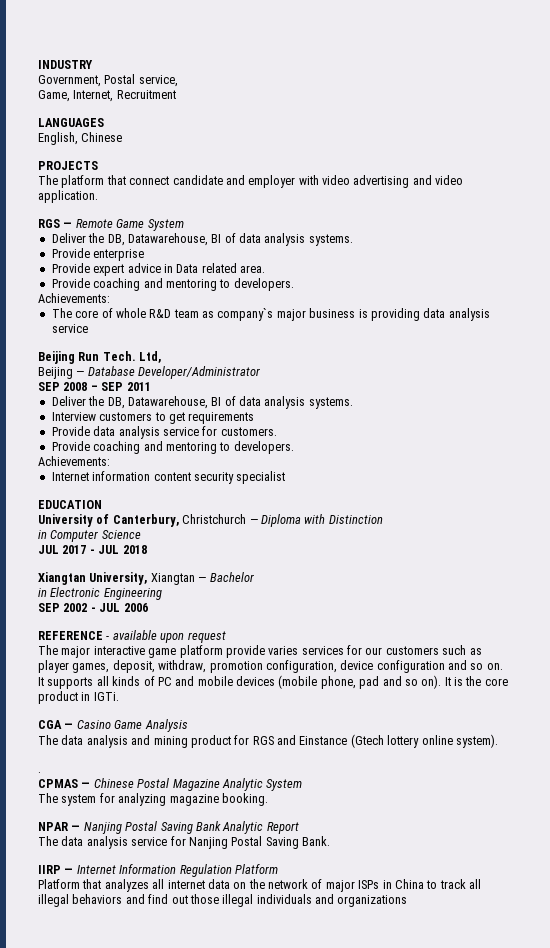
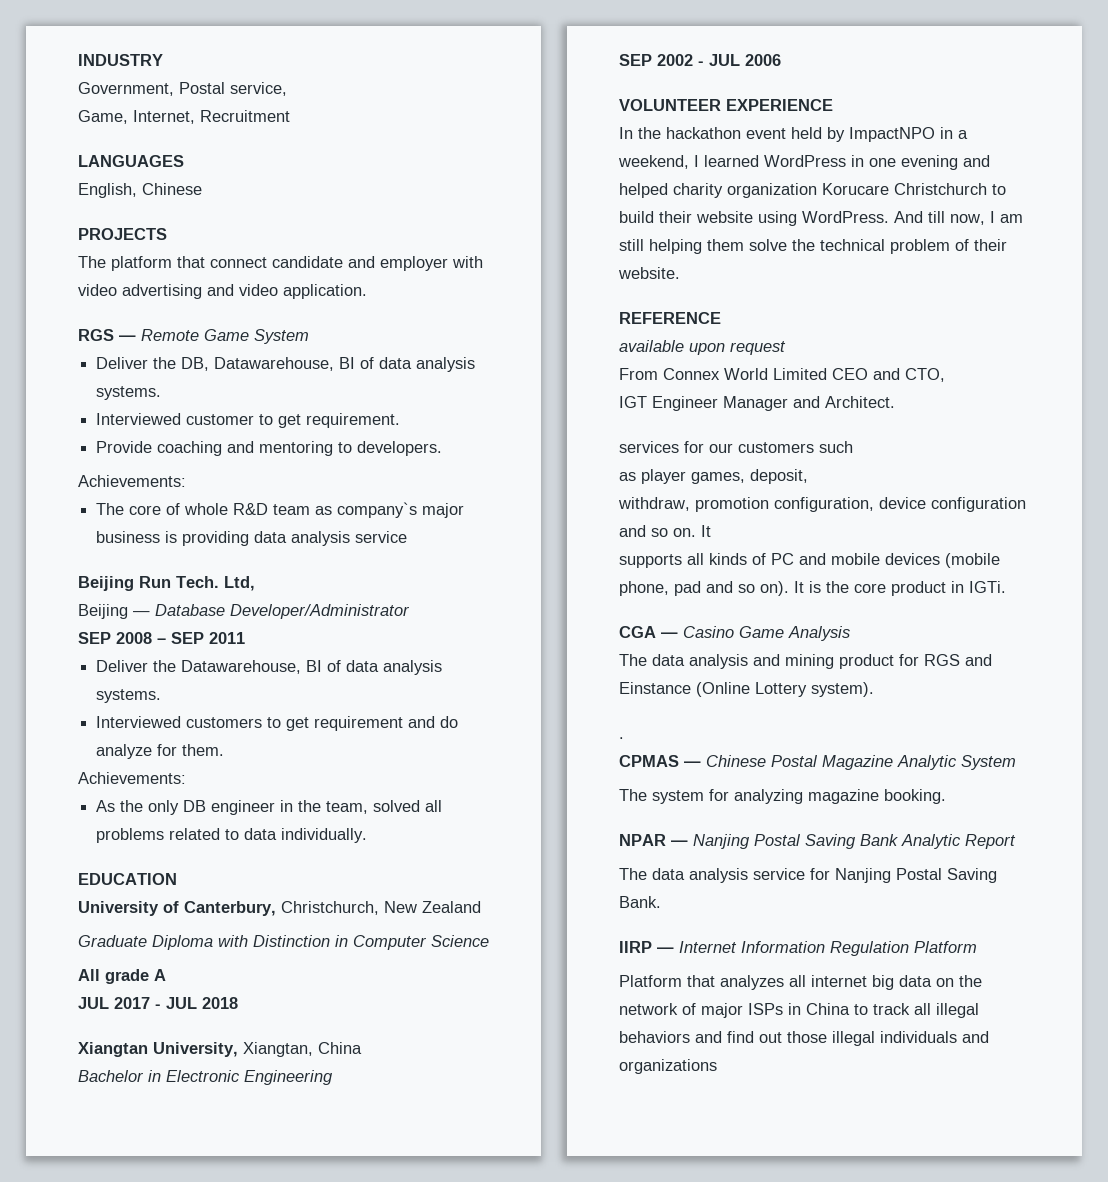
- Provide enterprise
- Provide expert advice in Data related area.
+ Interviewed customer to get requirement.
  SEP 2008 – SEP 2011
- Deliver the DB, Datawarehouse, BI of data analysis systems.
- Interview customers to get requirements
- Provide data analysis service for customers.
- Provide coaching and mentoring to developers.
+ Deliver the Datawarehouse, BI of data analysis systems.
+ Interviewed customers to get requirement and do analyze for them.
  Achievements:
- Internet information content security specialist
+ As the only DB engineer in the team, solved all problems related to data individually.
- University of Canterbury, Christchurch — Diploma with Distinction
- in Computer Science
+ University of Canterbury, Christchurch, New Zealand
+ Graduate Diploma with Distinction in Computer Science
+ All grade A
- Xiangtan University, Xiangtan — Bachelor
- in Electronic Engineering
+ Xiangtan University, Xiangtan, China
+ Bachelor in Electronic Engineering
+ VOLUNTEER EXPERIENCE
+ In the hackathon event held by ImpactNPO in a weekend, I learned WordPress in one evening and helped charity organization Korucare Christchurch to build their website using WordPress. And till now, I am still helping them solve the technical problem of their website.
- REFERENCE - available upon request
+ REFERENCE
+ available upon request
- The major interactive game platform provide varies services for our customers such as player games, deposit, withdraw, promotion configuration, device configuration and so on. It supports all kinds of PC and mobile devices (mobile phone, pad and so on).
+ From Connex World Limited CEO and CTO,
+ IGT Engineer Manager and Architect.
+ services for our customers such
+ as player games, deposit,
+ withdraw, promotion configuration, device configuration and so on. It
+ supports all kinds of PC and mobile devices (mobile phone, pad and so on).
- The data analysis and mining product for RGS and Einstance (Gtech lottery online system).
+ The data analysis and mining product for RGS and Einstance (Online Lottery system).
- Platform that analyzes all internet data on the network of major ISPs in China to track all illegal behaviors and find out those illegal individuals and organizations
+ Platform that analyzes all internet big data on the network of major ISPs in China to track all illegal behaviors and find out those illegal individuals and organizations

